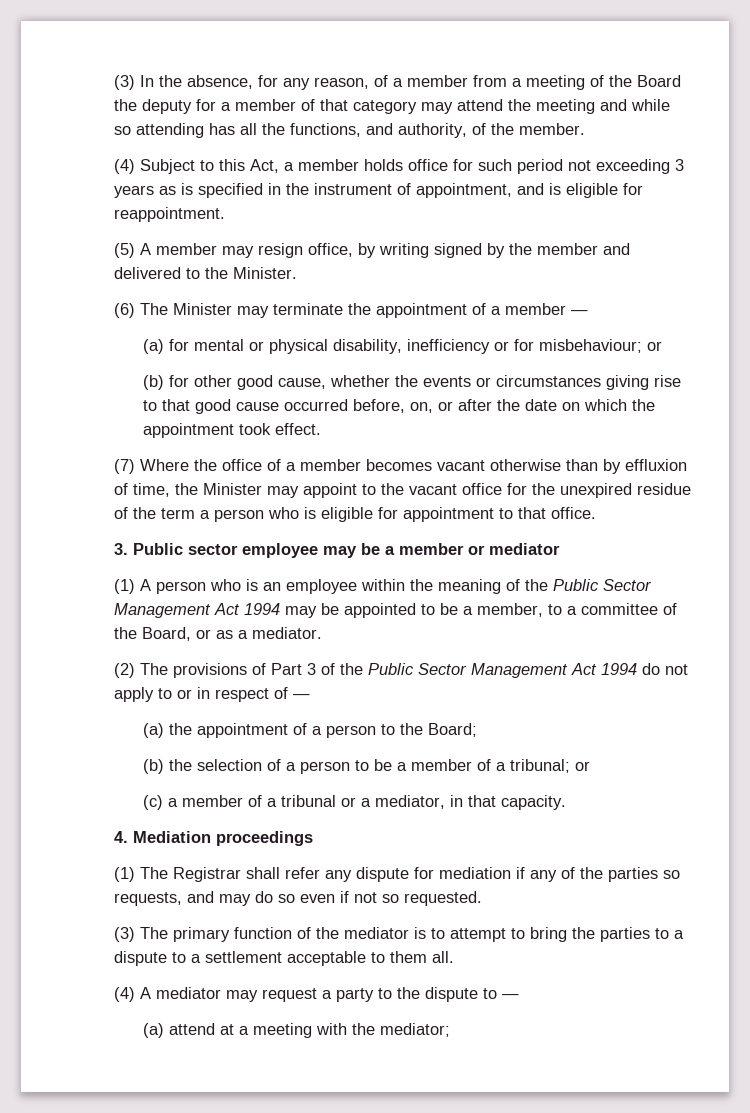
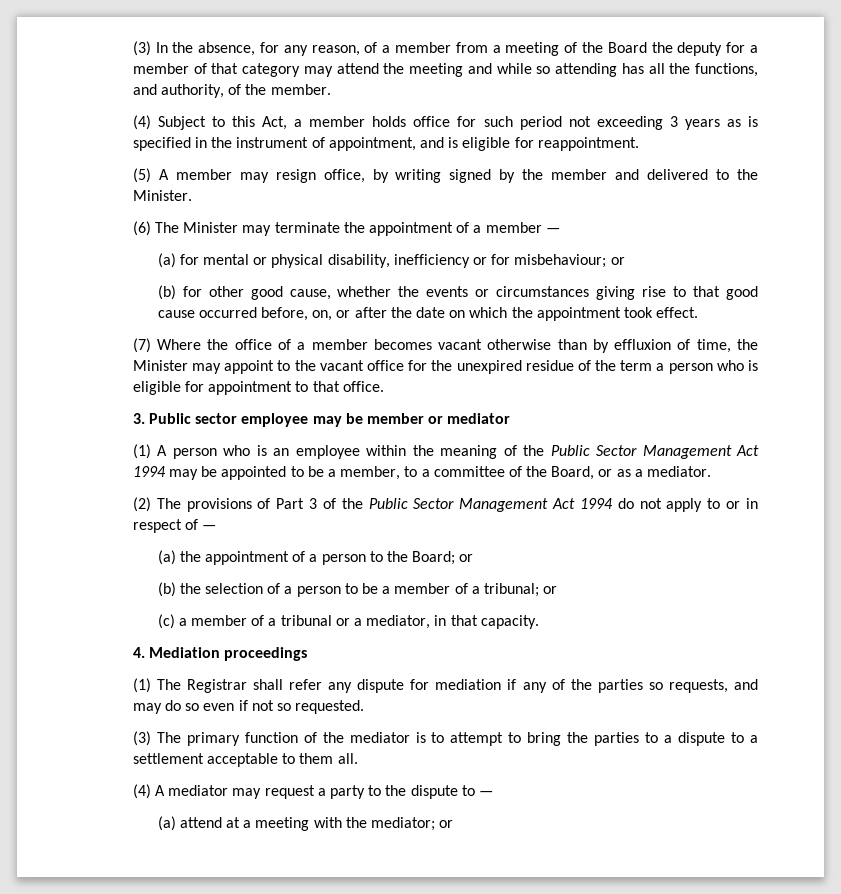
- 3. Public sector employee may be a member or mediator
+ 3. Public sector employee may be member or mediator
- (a) the appointment of a person to the Board;
+ (a) the appointment of a person to the Board; or
- (a) attend at a meeting with the mediator;
+ (a) attend at a meeting with the mediator; or

